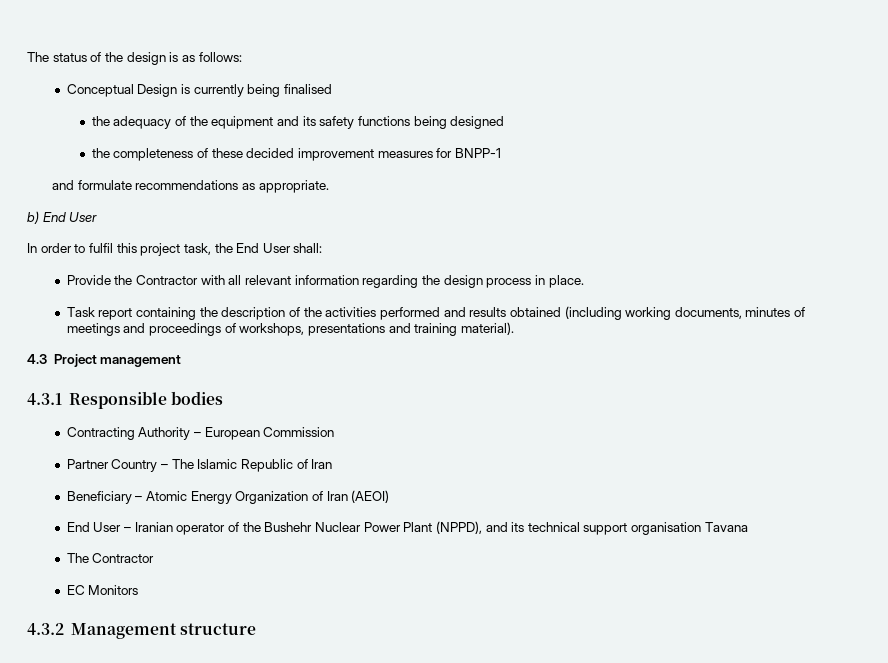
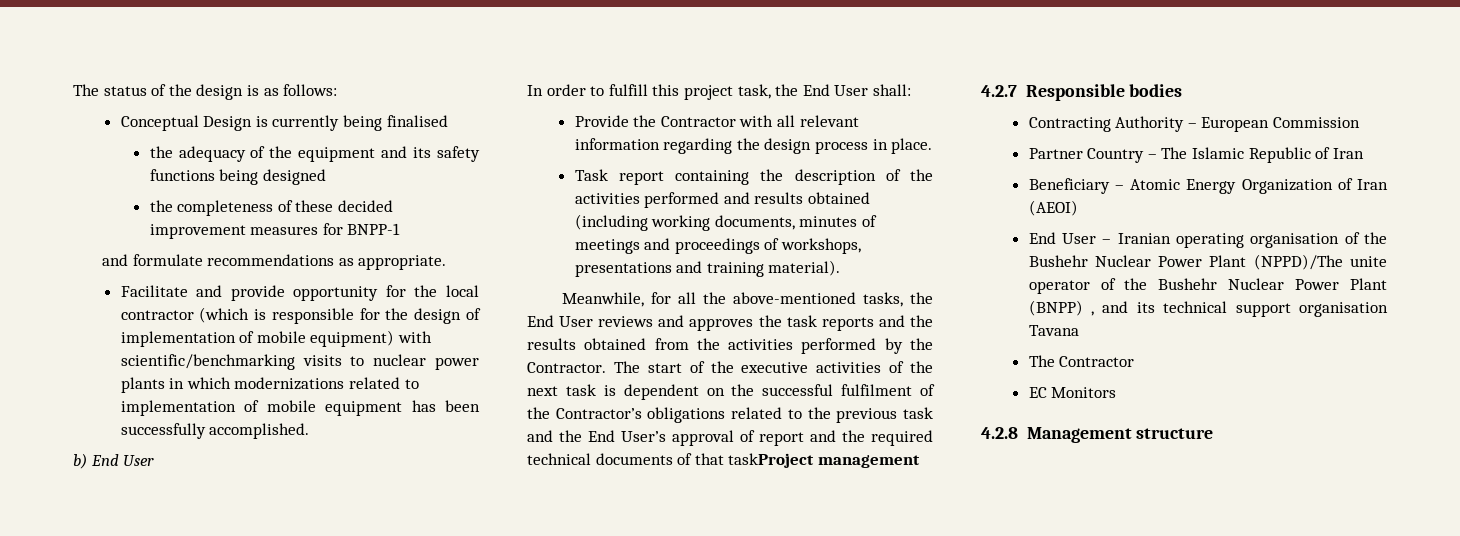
+ Facilitate and provide opportunity for the local contractor (which is responsible for the design of implementation of mobile equipment) with scientific/benchmarking visits to nuclear power plants in which modernizations related to implementation of mobile equipment has been successfully accomplished.
- In order to fulfil this project task, the End User shall:
+ In order to fulfill this project task, the End User shall:
- 4.3 Project management
+ Meanwhile, for all the above-mentioned tasks, the End User reviews and approves the task reports and the results obtained from the activities performed by the Contractor. The start of the executive activities of the next task is dependent on the successful fulfilment of the Contractor’s obligations related to the previous task and the End User’s approval of report and the required technical documents of that taskProject management
- 4.3.1 Responsible bodies
+ 4.2.7 Responsible bodies
- End User – Iranian operator of the Bushehr Nuclear Power Plant (NPPD), and its technical support organisation Tavana
+ End User – Iranian operating organisation of the Bushehr Nuclear Power Plant (NPPD)/The unite operator of the Bushehr Nuclear Power Plant (BNPP) , and its technical support organisation Tavana
- 4.3.2 Management structure
+ 4.2.8 Management structure

